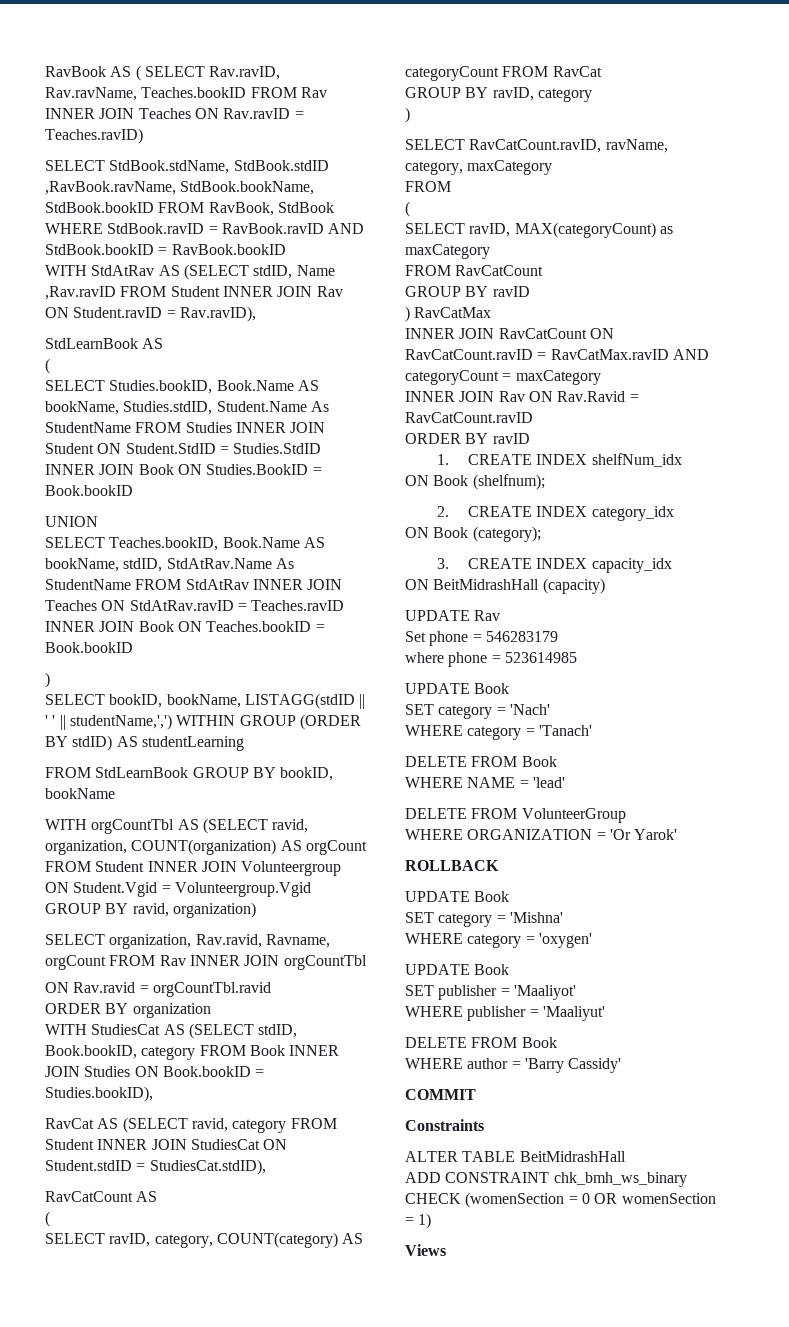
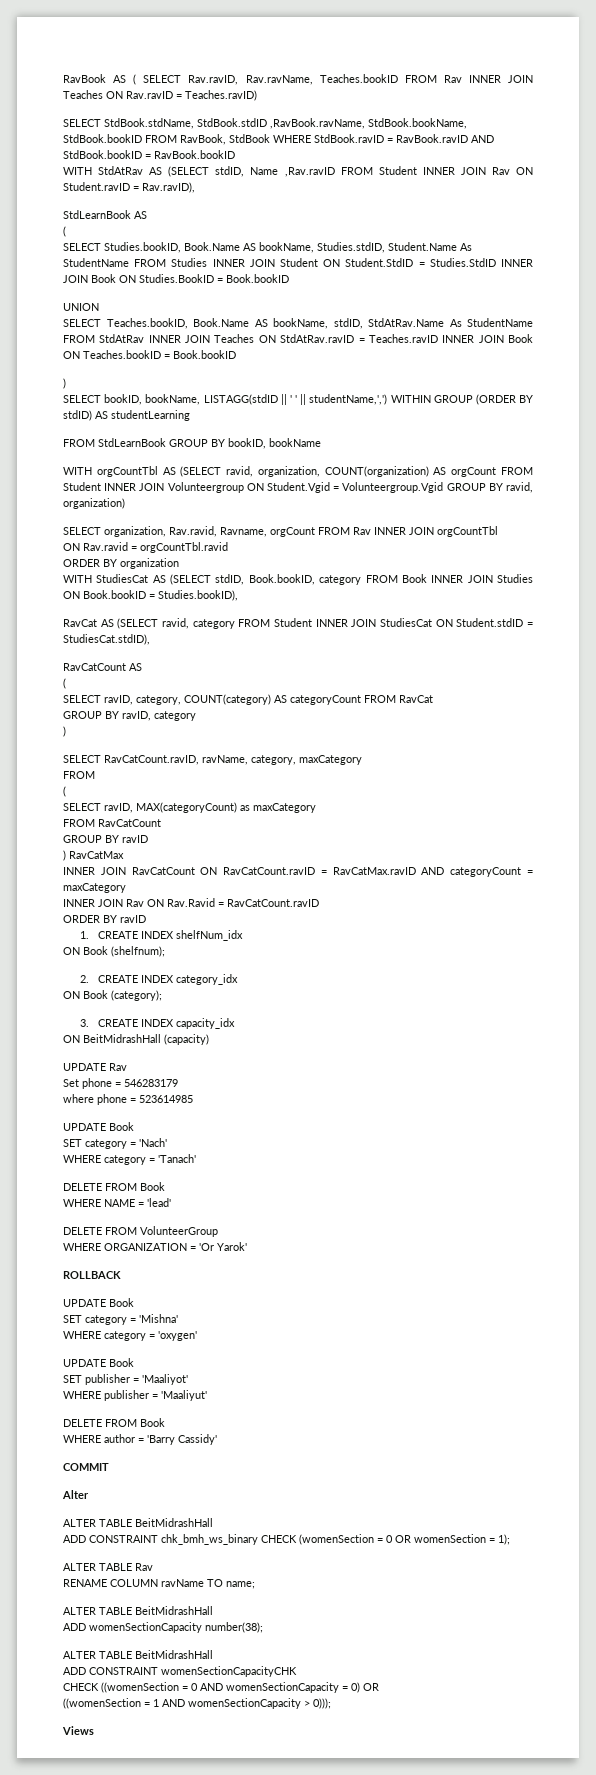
- Constraints
+ Alter
- ADD CONSTRAINT chk_bmh_ws_binary CHECK (womenSection = 0 OR womenSection = 1)
+ ADD CONSTRAINT chk_bmh_ws_binary CHECK (womenSection = 0 OR womenSection = 1);
+ ALTER TABLE Rav
+ RENAME COLUMN ravName TO name;
+ ALTER TABLE BeitMidrashHall
+ ADD womenSectionCapacity number(38);
+ ALTER TABLE BeitMidrashHall
+ ADD CONSTRAINT womenSectionCapacityCHK
+ CHECK ((womenSection = 0 AND womenSectionCapacity = 0) OR
+ ((womenSection = 1 AND womenSectionCapacity > 0)));

